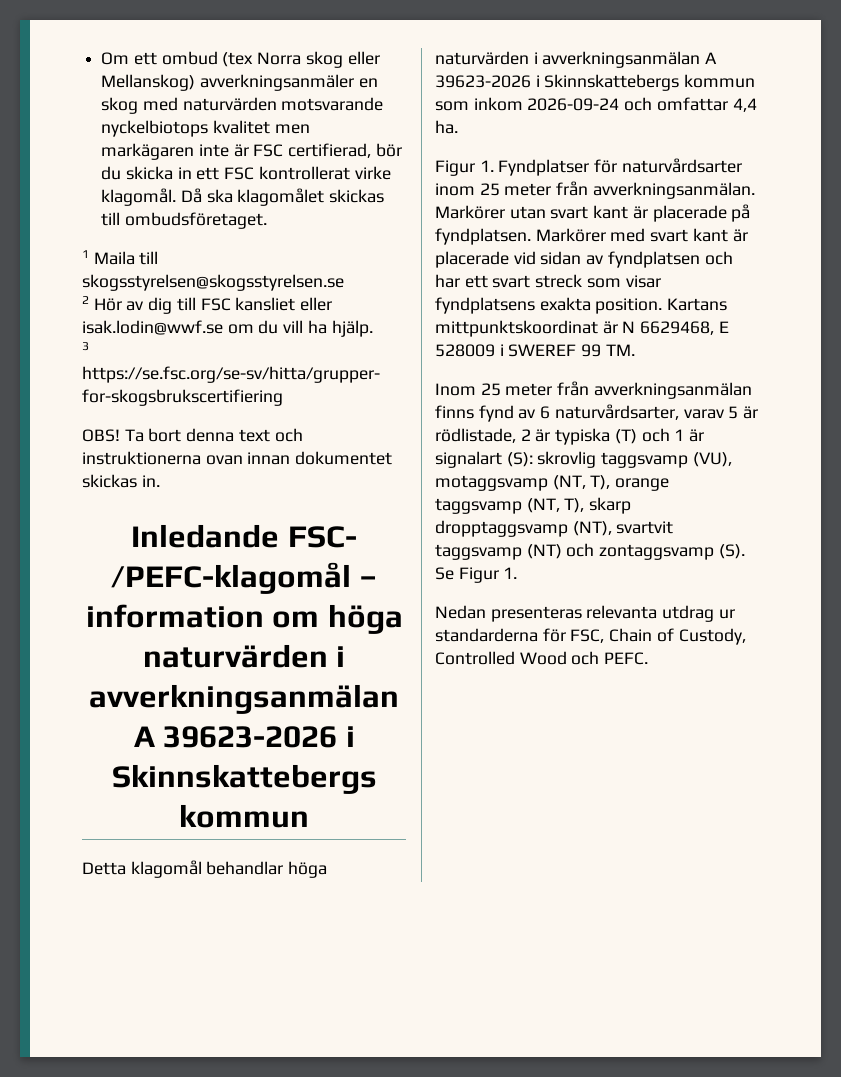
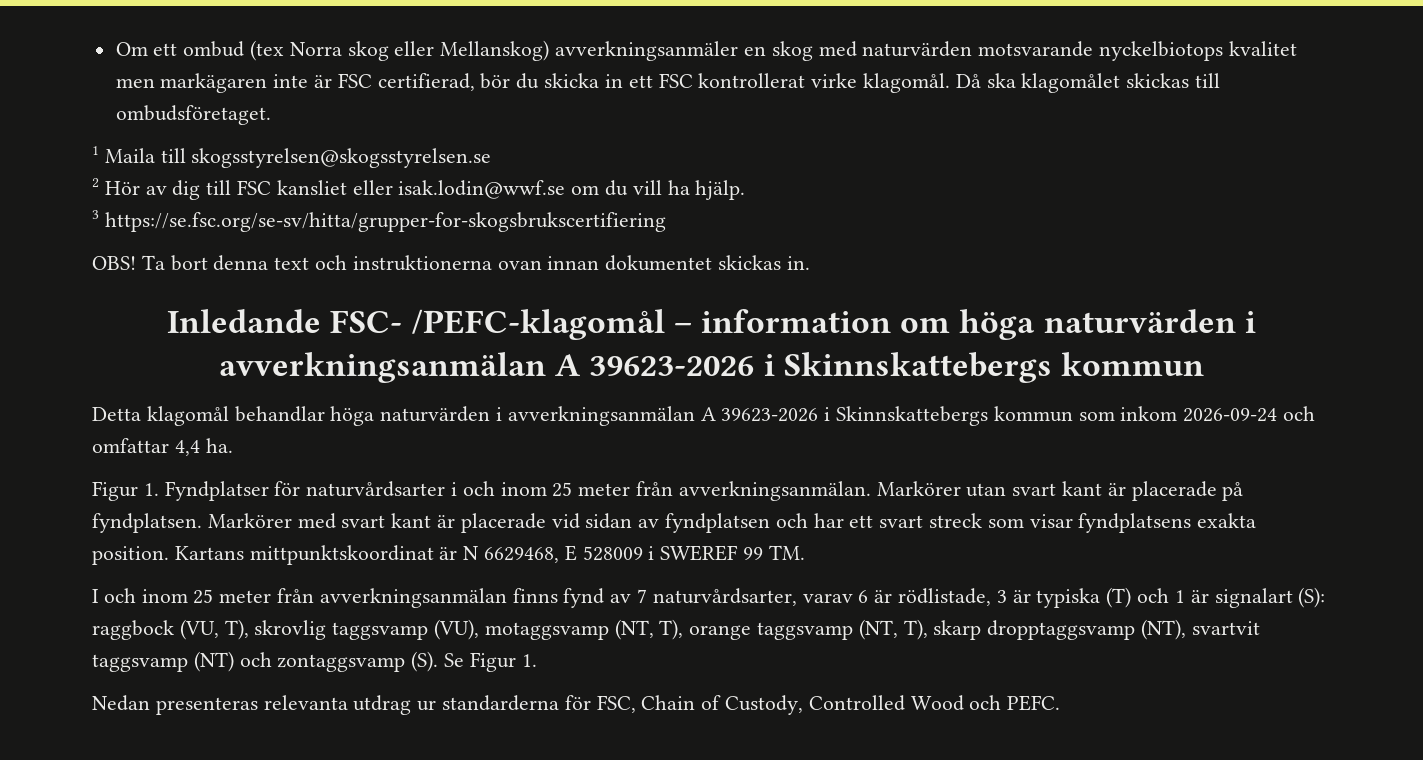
- Figur 1. Fyndplatser för naturvårdsarter inom 25 meter från avverkningsanmälan.
+ Figur 1. Fyndplatser för naturvårdsarter i och inom 25 meter från avverkningsanmälan.
- Inom 25 meter från avverkningsanmälan finns fynd av 6 naturvårdsarter, varav 5 är rödlistade, 2 är typiska (T) och 1 är signalart (S): skrovlig taggsvamp (VU), motaggsvamp (NT, T), orange taggsvamp (NT, T), skarp dropptaggsvamp (NT), svartvit taggsvamp (NT) och zontaggsvamp (S). Se Figur 1.
+ I och inom 25 meter från avverkningsanmälan finns fynd av 7 naturvårdsarter, varav 6 är rödlistade, 3 är typiska (T) och 1 är signalart (S): raggbock (VU, T), skrovlig taggsvamp (VU), motaggsvamp (NT, T), orange taggsvamp (NT, T), skarp dropptaggsvamp (NT), svartvit taggsvamp (NT) och zontaggsvamp (S). Se Figur 1.

